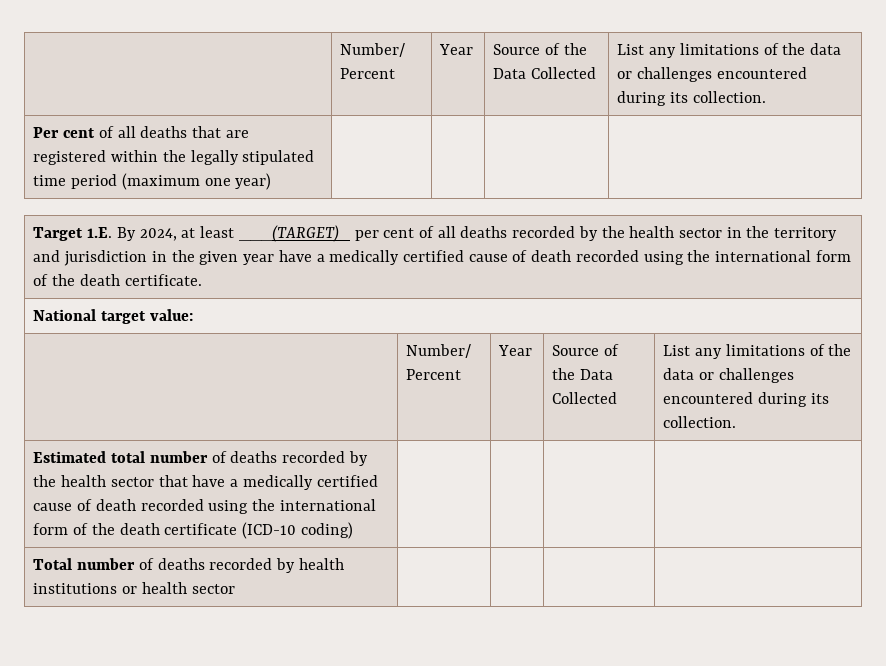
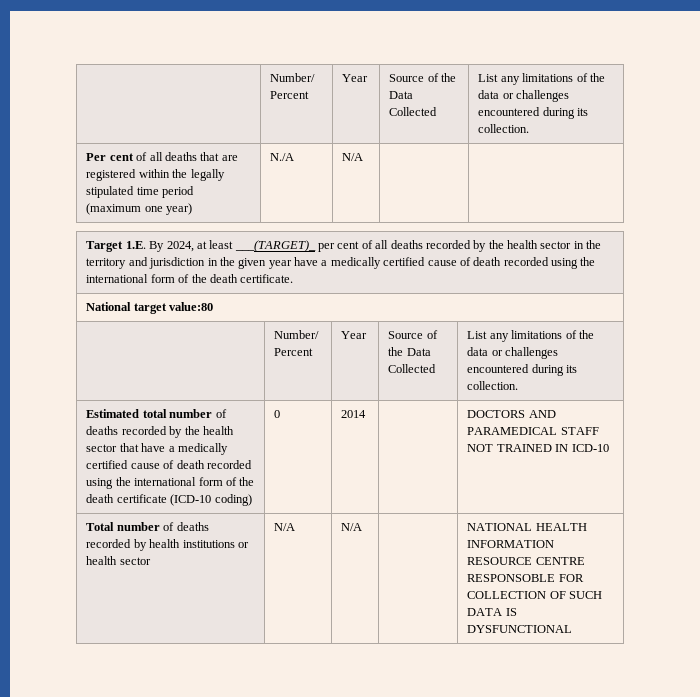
- Per cent of all deaths that are registered within the legally stipulated time period (maximum one year) | | | |
+ Per cent of all deaths that are registered within the legally stipulated time period (maximum one year) | N./A | N/A | |
- National target value:
+ National target value:80
- Estimated total number of deaths recorded by the health sector that have a medically certified cause of death recorded using the international form of the death certificate (ICD-10 coding) | | | |
+ Estimated total number of deaths recorded by the health sector that have a medically certified cause of death recorded using the international form of the death certificate (ICD-10 coding) | 0 | 2014 | | DOCTORS AND PARAMEDICAL STAFF NOT TRAINED IN ICD-10
- Total number of deaths recorded by health institutions or health sector | | | |
+ Total number of deaths recorded by health institutions or health sector | N/A | N/A | | NATIONAL HEALTH INFORMATION RESOURCE CENTRE RESPONSOBLE FOR COLLECTION OF SUCH DATA IS DYSFUNCTIONAL

